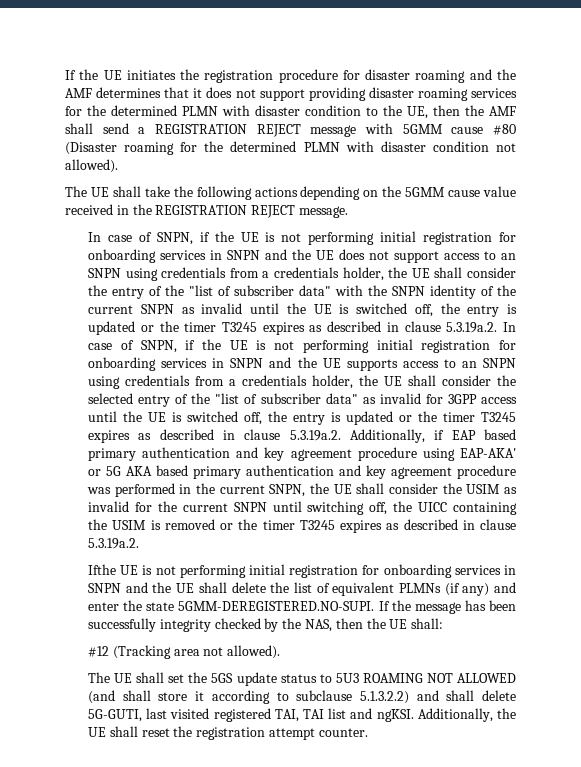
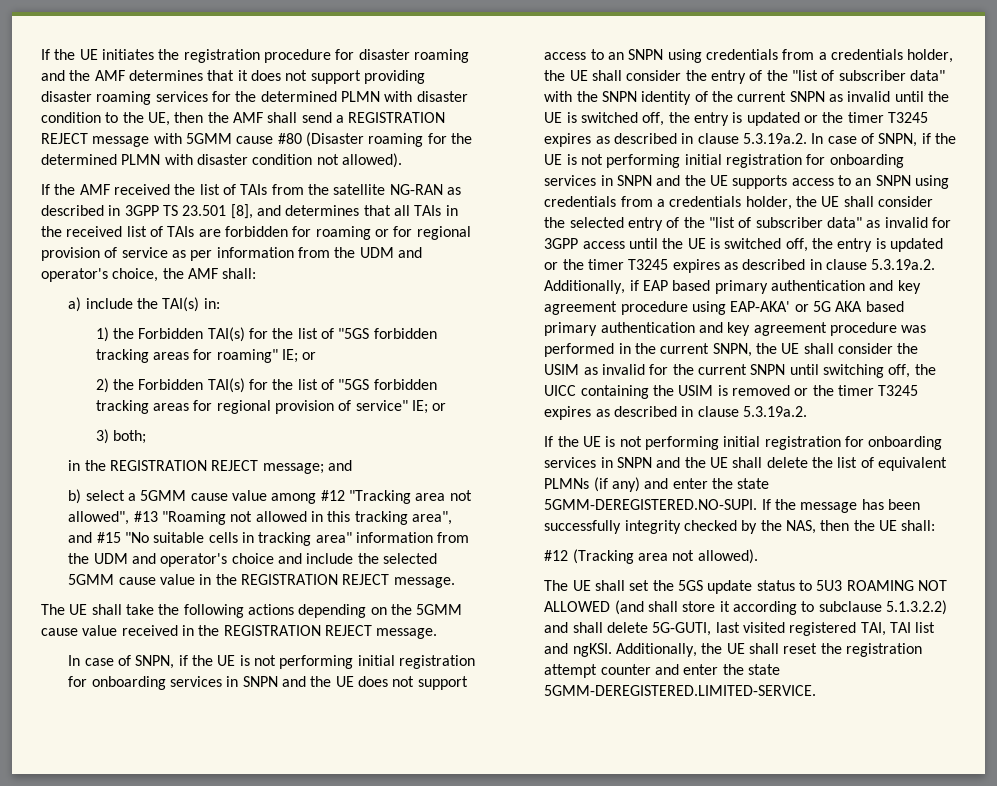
+ If the AMF received the list of TAIs from the satellite NG-RAN as described in 3GPP TS 23.501 [8], and determines that all TAIs in the received list of TAIs are forbidden for roaming or for regional provision of service as per information from the UDM and operator's choice, the AMF shall:
+ a) include the TAI(s) in:
+ 1) the Forbidden TAI(s) for the list of "5GS forbidden tracking areas for roaming" IE; or
+ 2) the Forbidden TAI(s) for the list of "5GS forbidden tracking areas for regional provision of service" IE; or
+ 3) both;
+ in the REGISTRATION REJECT message; and
+ b) select a 5GMM cause value among #12 "Tracking area not allowed", #13 "Roaming not allowed in this tracking area", and #15 "No suitable cells in tracking area" information from the UDM and operator's choice and include the selected 5GMM cause value in the REGISTRATION REJECT message.
- Ifthe UE is not performing initial registration for onboarding services in SNPN and the UE shall delete the list of equivalent PLMNs (if any) and enter the state 5GMM-DEREGISTERED.NO-SUPI. If the message has been successfully integrity checked by the NAS, then the UE shall:
+ If the UE is not performing initial registration for onboarding services in SNPN and the UE shall delete the list of equivalent PLMNs (if any) and enter the state 5GMM-DEREGISTERED.NO-SUPI. If the message has been successfully integrity checked by the NAS, then the UE shall:
- Additionally, the UE shall reset the registration attempt counter.
+ Additionally, the UE shall reset the registration attempt counter and enter the state 5GMM-DEREGISTERED.LIMITED-SERVICE.

